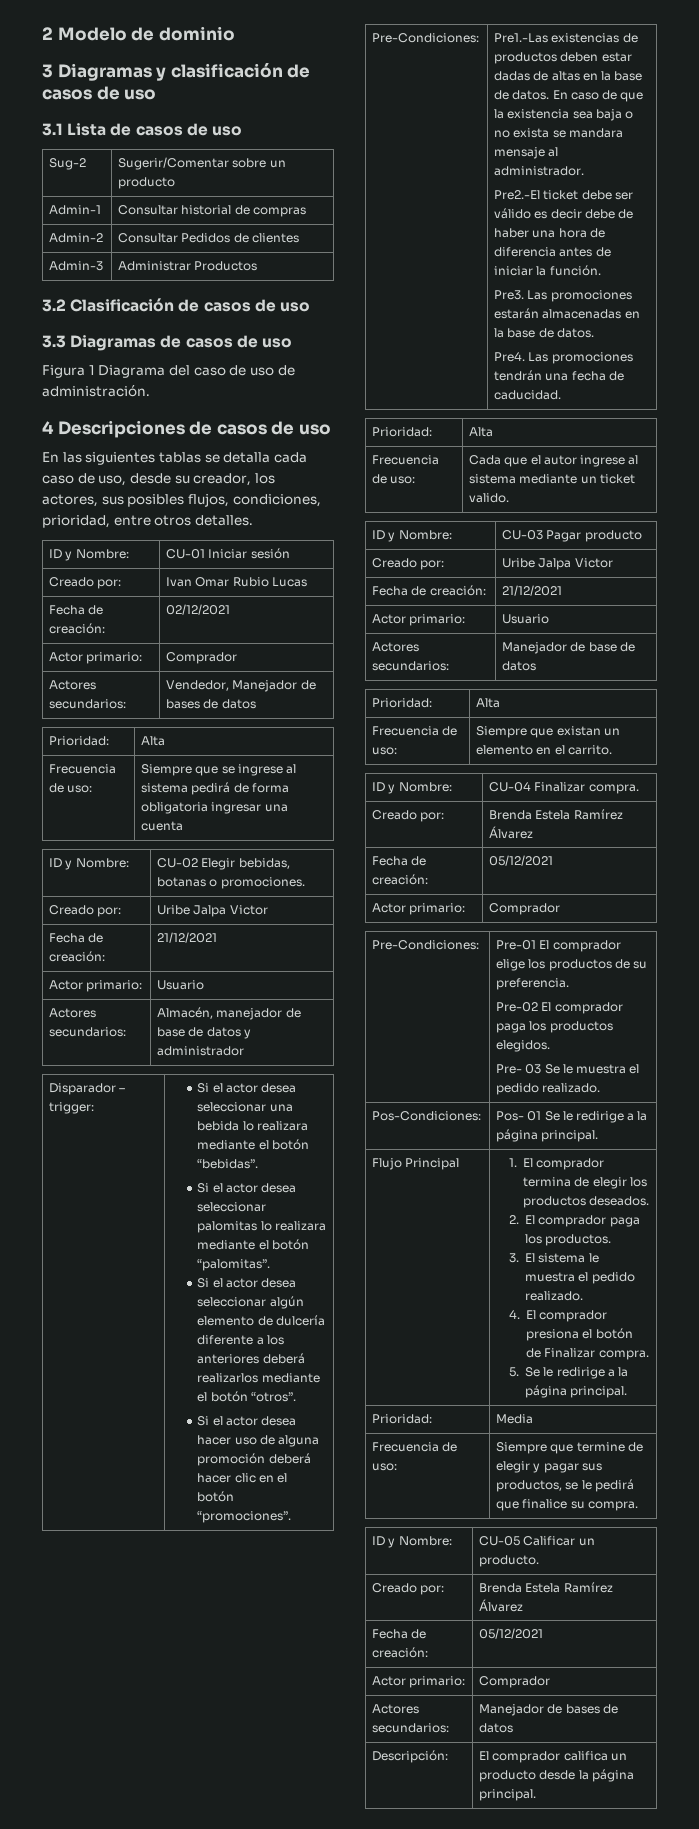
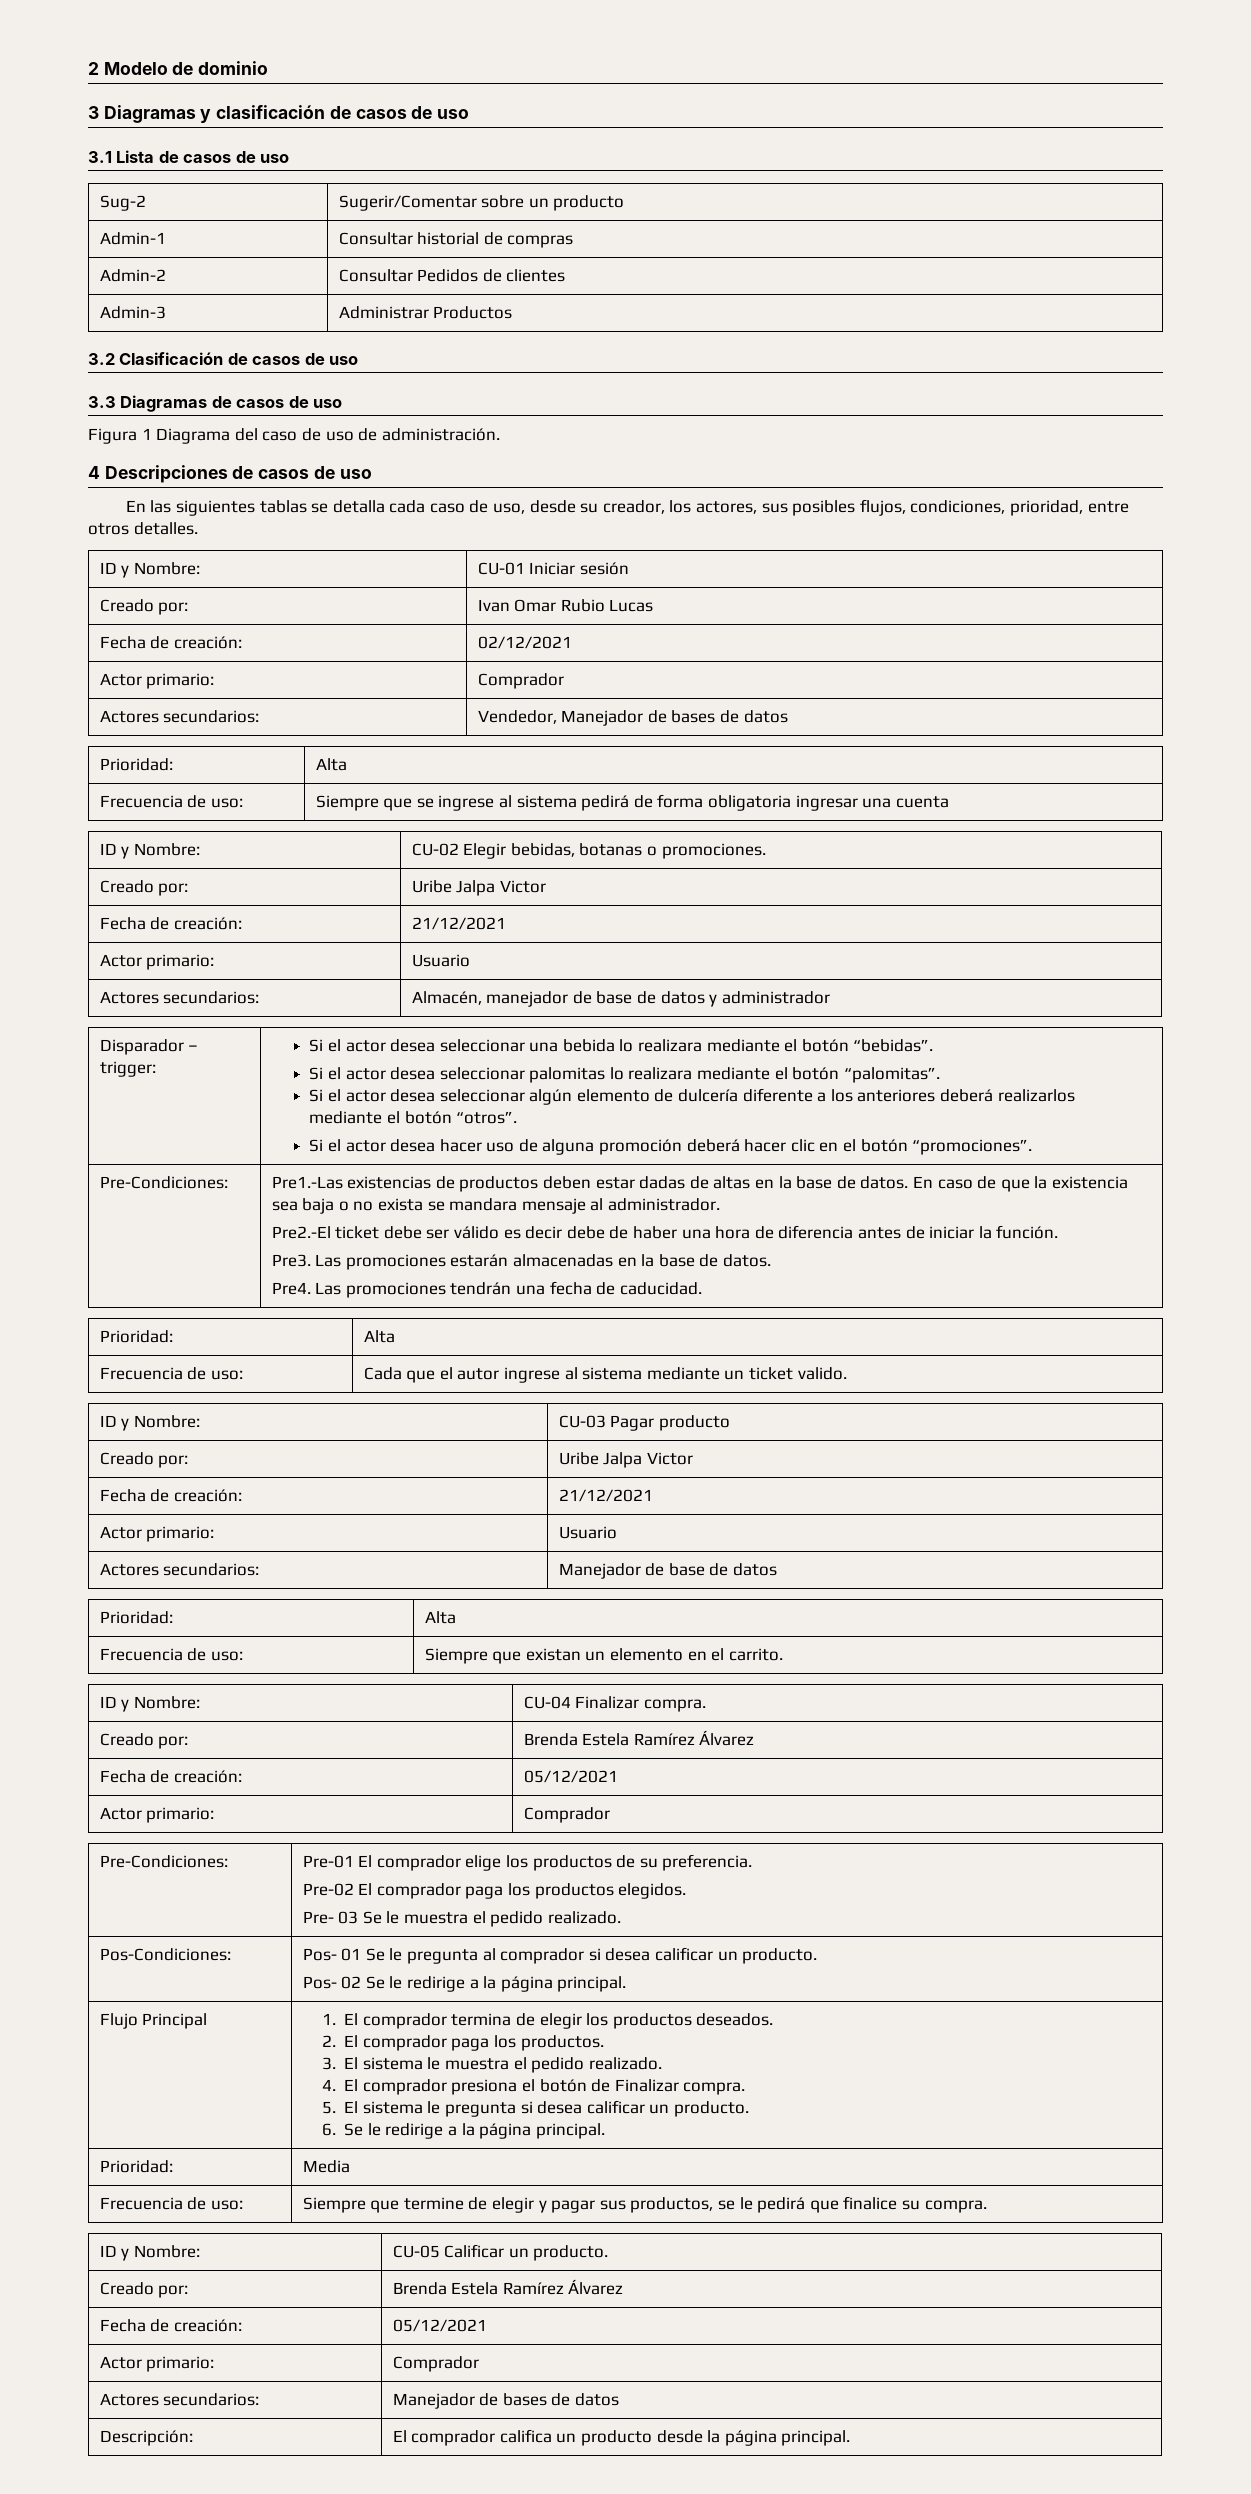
- Pos-Condiciones: | Pos- 01 Se le redirige a la página principal.
+ Pos-Condiciones: | Pos- 01 Se le pregunta al comprador si desea calificar un producto.
+ Pos- 02 Se le redirige a la página principal.
- 5. Se le redirige a la página principal.
+ 5. El sistema le pregunta si desea calificar un producto.
+ 6. Se le redirige a la página principal.

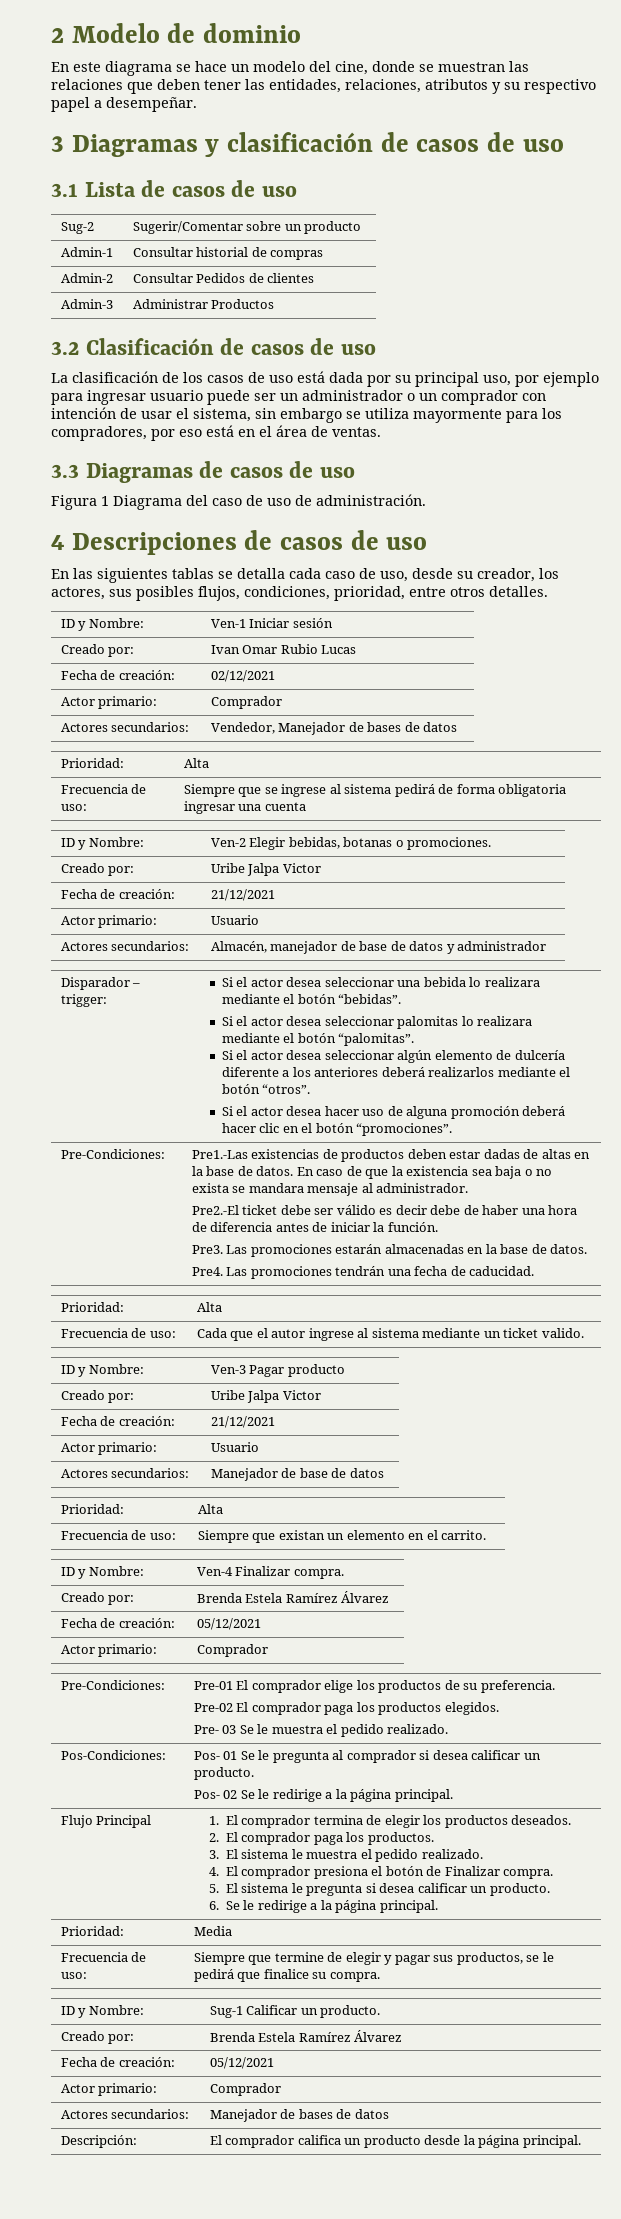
+ En este diagrama se hace un modelo del cine, donde se muestran las relaciones que deben tener las entidades, relaciones, atributos y su respectivo papel a desempeñar.
+ La clasificación de los casos de uso está dada por su principal uso, por ejemplo para ingresar usuario puede ser un administrador o un comprador con intención de usar el sistema, sin embargo se utiliza mayormente para los compradores, por eso está en el área de ventas.
- ID y Nombre: | CU-01 Iniciar sesión
+ ID y Nombre: | Ven-1 Iniciar sesión
- ID y Nombre: | CU-02 Elegir bebidas, botanas o promociones.
+ ID y Nombre: | Ven-2 Elegir bebidas, botanas o promociones.
- ID y Nombre: | CU-03 Pagar producto
+ ID y Nombre: | Ven-3 Pagar producto
- ID y Nombre: | CU-04 Finalizar compra.
+ ID y Nombre: | Ven-4 Finalizar compra.
- ID y Nombre: | CU-05 Calificar un producto.
+ ID y Nombre: | Sug-1 Calificar un producto.

